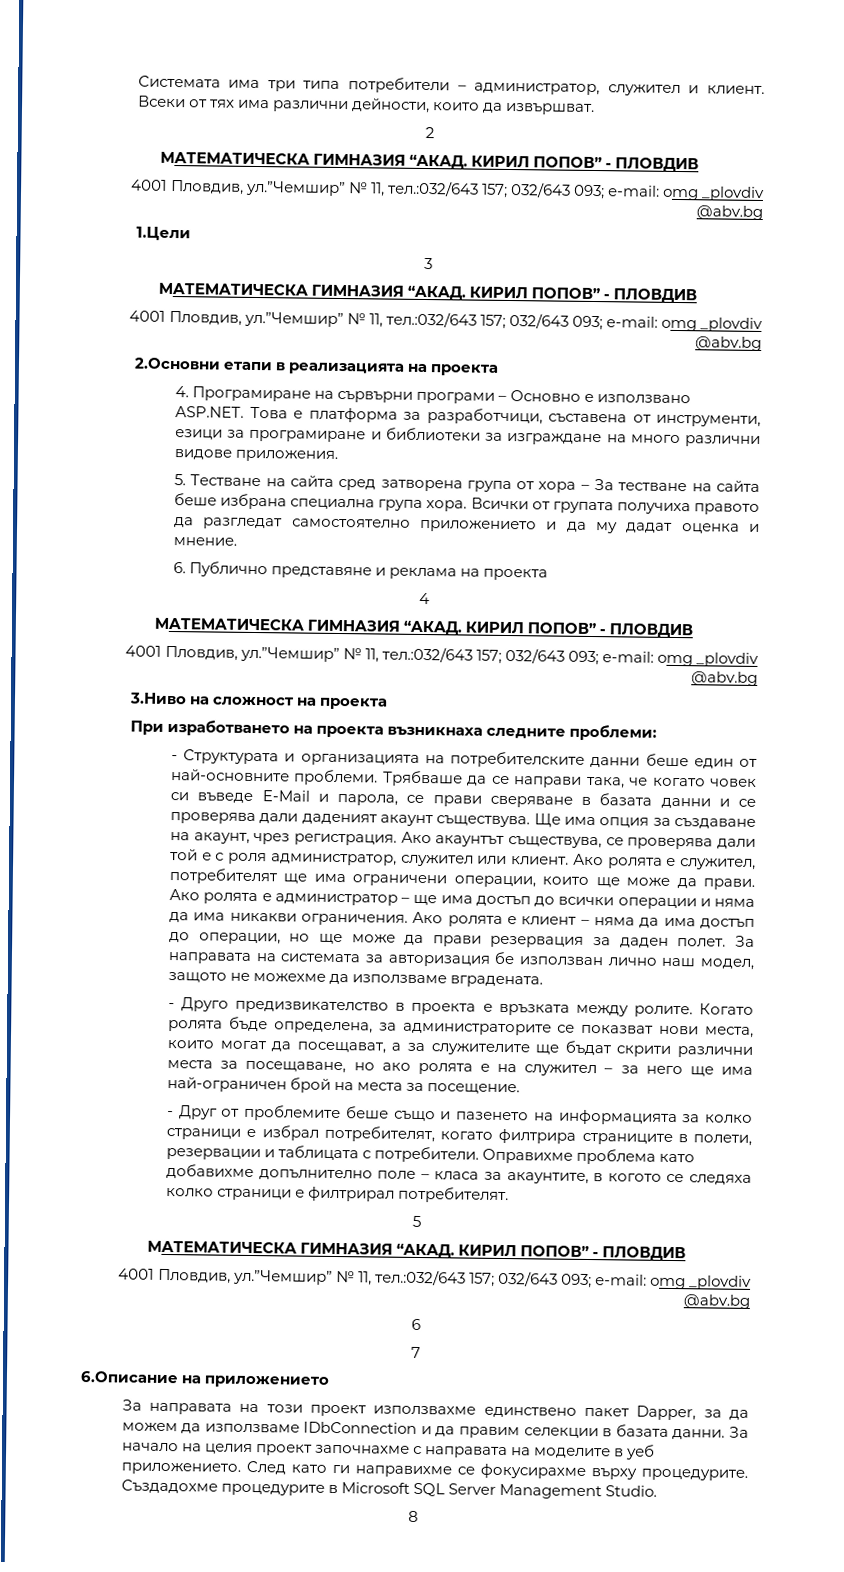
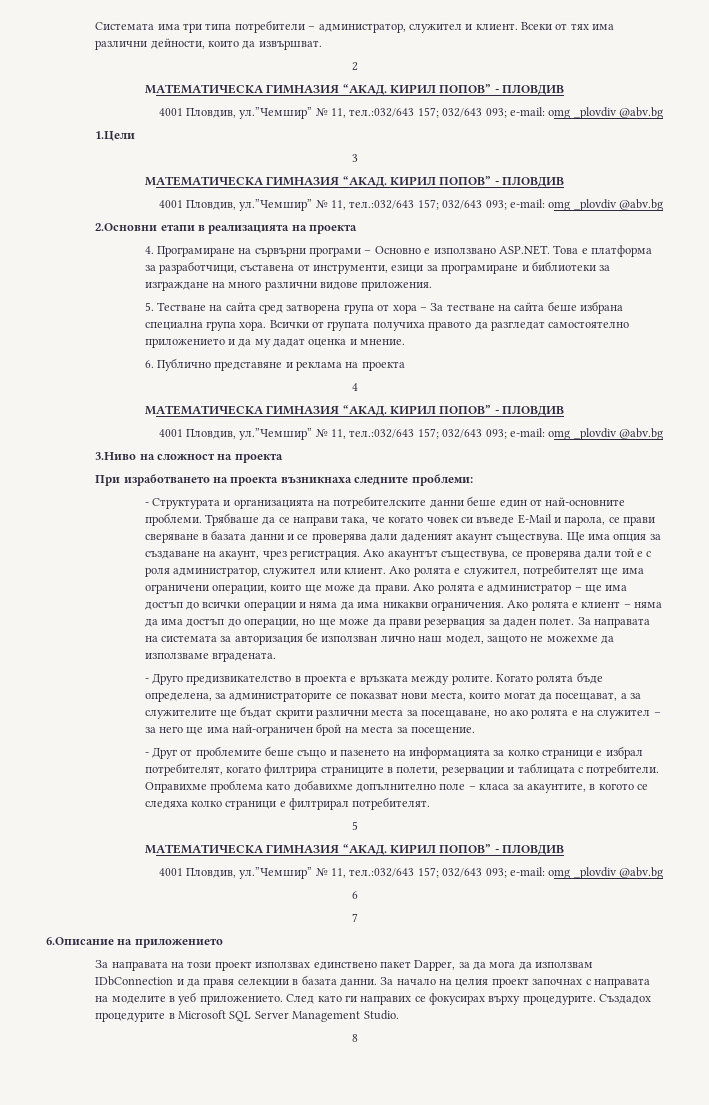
- За направата на този проект използвахме единствено пакет Dapper, за да можем да използваме IDbConnection и да правим селекции в базата данни.
+ За направата на този проект използвах единствено пакет Dapper, за да мога да използвам IDbConnection и да правя селекции в базата данни.
- За начало на целия проект започнахме с направата на моделите в уеб приложението.
+ За начало на целия проект започнах с направата на моделите в уеб приложението.
- След като ги направихме се фокусирахме върху процедурите.
+ След като ги направих се фокусирах върху процедурите.
- Създадохме процедурите в Microsoft SQL Server Management Studio.
+ Създадох процедурите в Microsoft SQL Server Management Studio.

